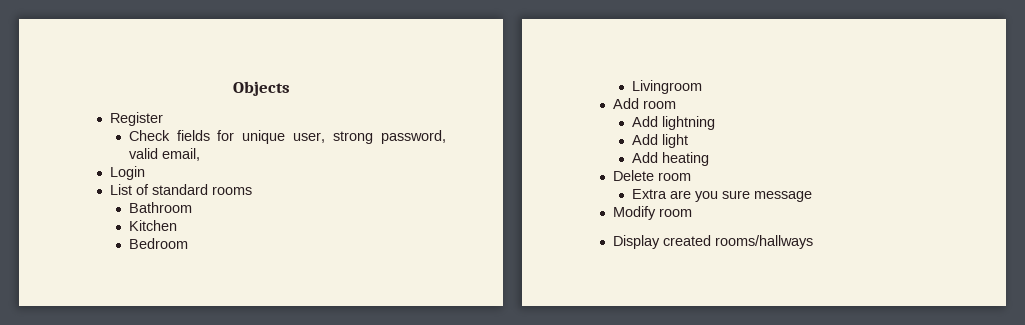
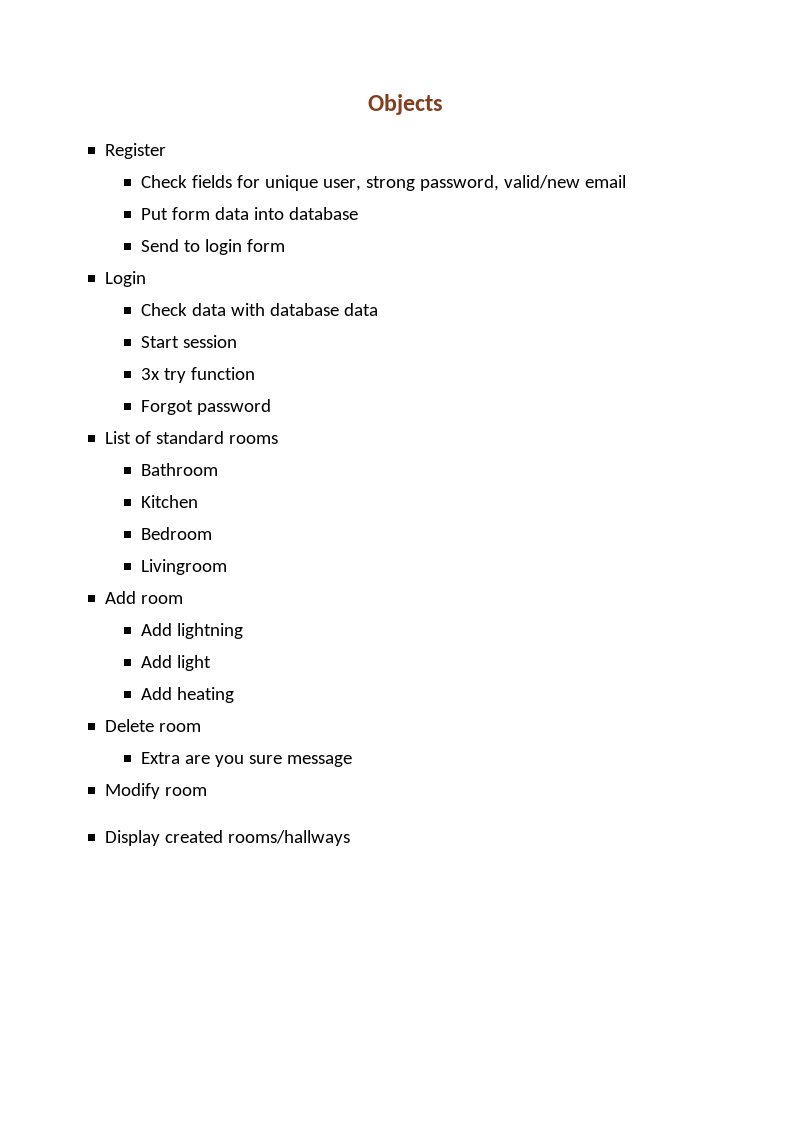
- Check fields for unique user, strong password, valid email,
+ Check fields for unique user, strong password, valid/new email
+ Put form data into database
+ Send to login form
  Login
+ Check data with database data
+ Start session
+ 3x try function
+ Forgot password

